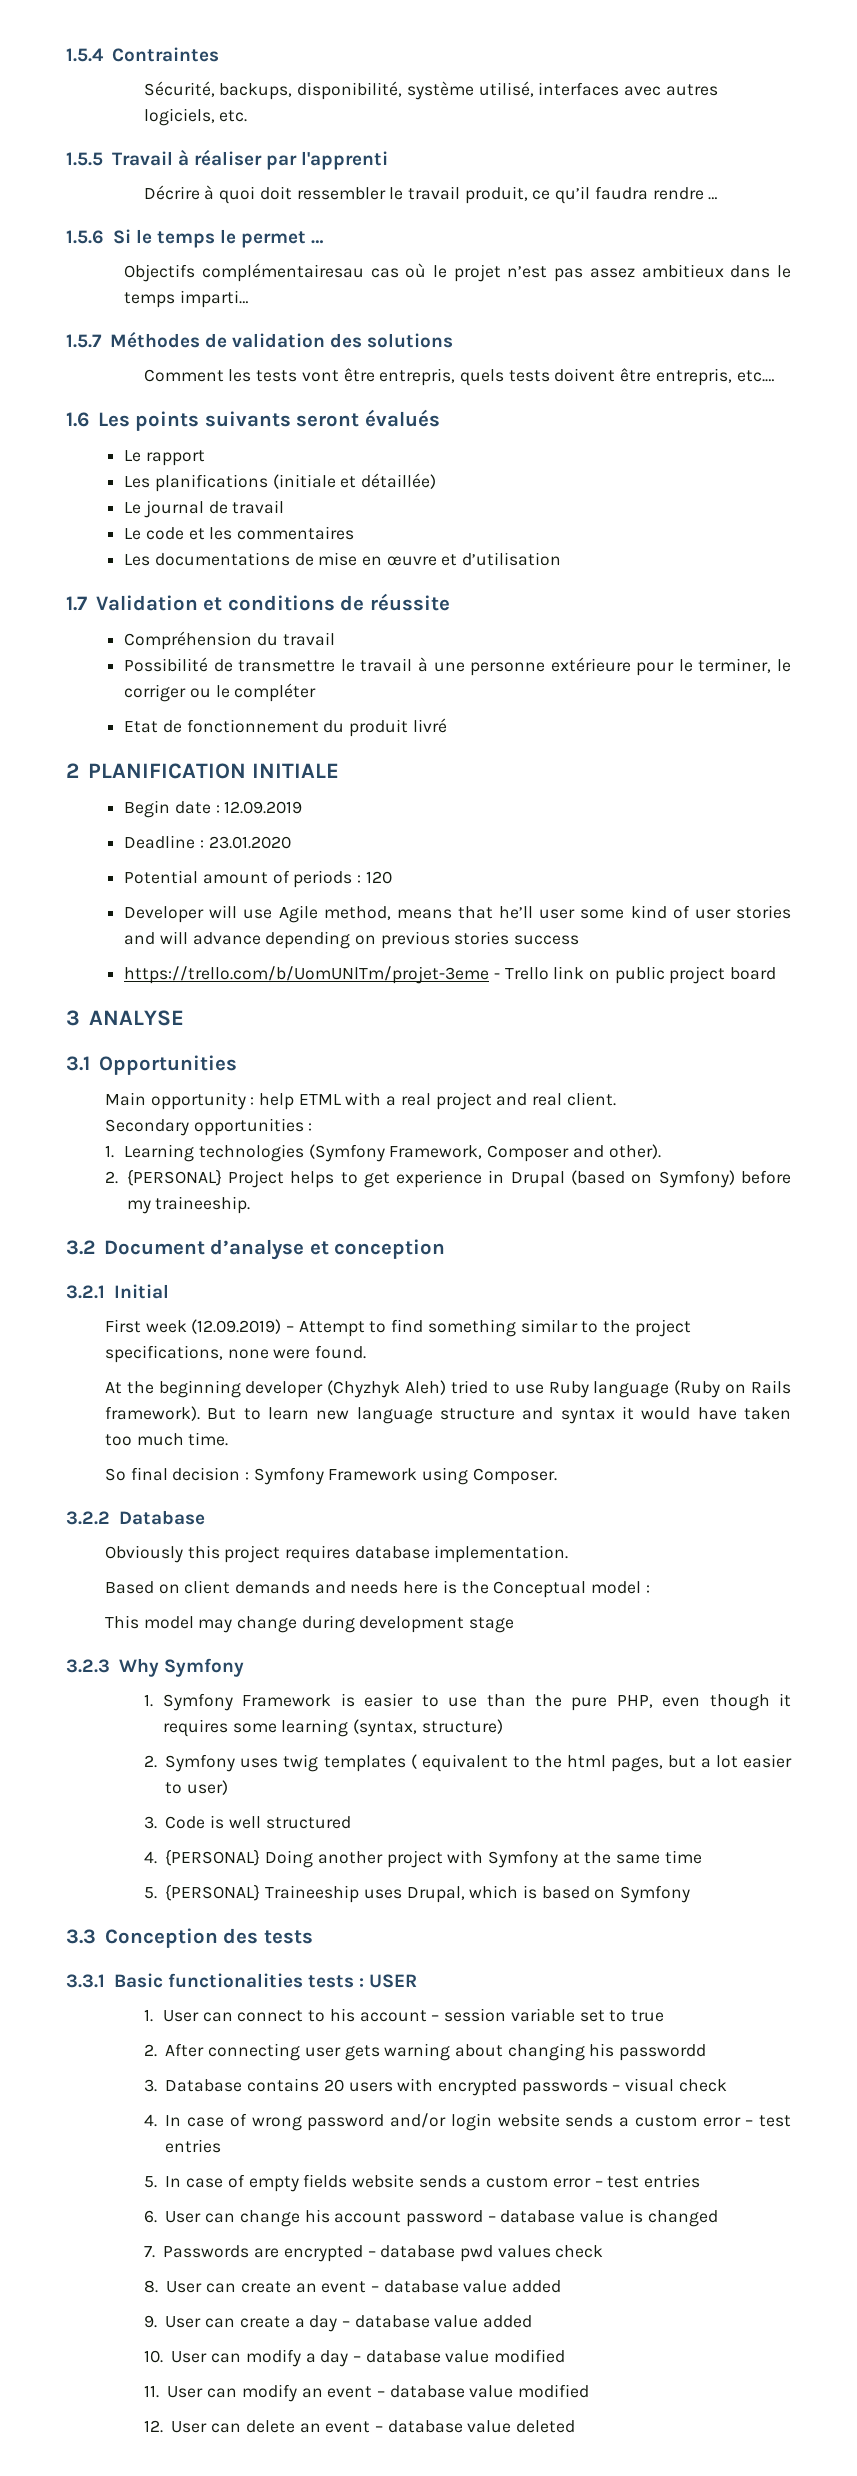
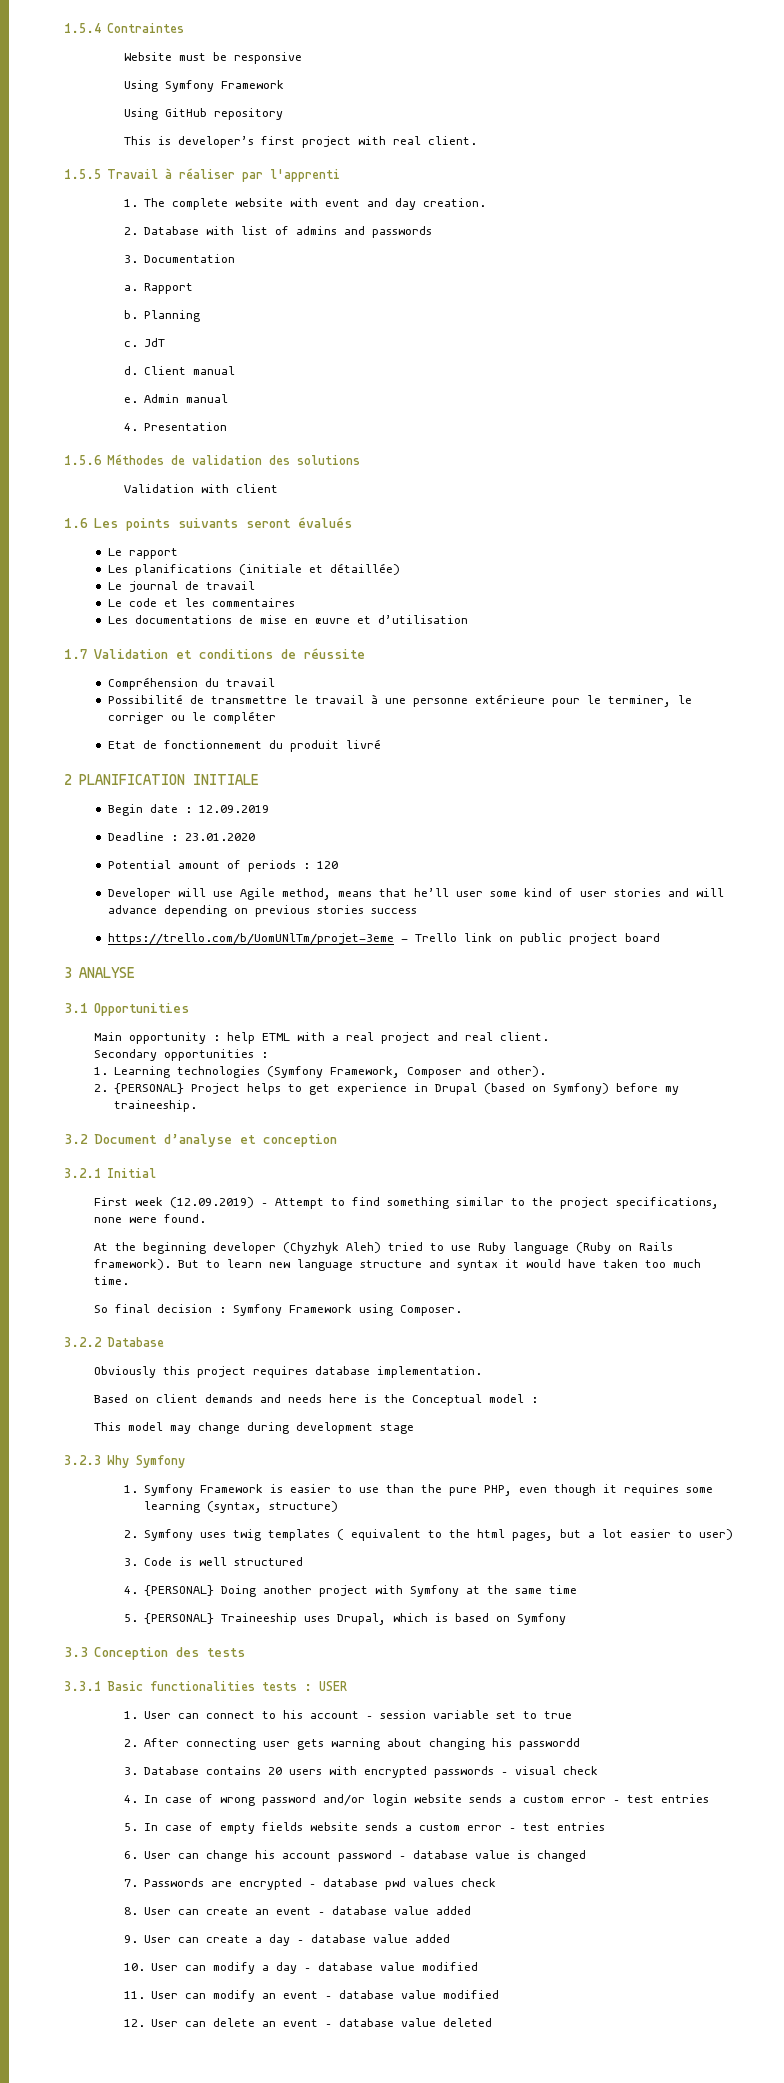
- Sécurité, backups, disponibilité, système utilisé, interfaces avec autres logiciels, etc.
+ Website must be responsive
+ Using Symfony Framework
+ Using GitHub repository
+ This is developer’s first project with real client.
- Décrire à quoi doit ressembler le travail produit, ce qu’il faudra rendre …
- 1.5.6 Si le temps le permet …
- Objectifs complémentairesau cas où le projet n’est pas assez ambitieux dans le temps imparti…
- 1.5.7 Méthodes de validation des solutions
+ 1. The complete website with event and day creation.
+ 2. Database with list of admins and passwords
+ 3. Documentation
+ a. Rapport
+ b. Planning
+ c. JdT
+ d. Client manual
+ e. Admin manual
+ 4. Presentation
+ 1.5.6 Méthodes de validation des solutions
- Comment les tests vont être entrepris, quels tests doivent être entrepris, etc.…
+ Validation with client

